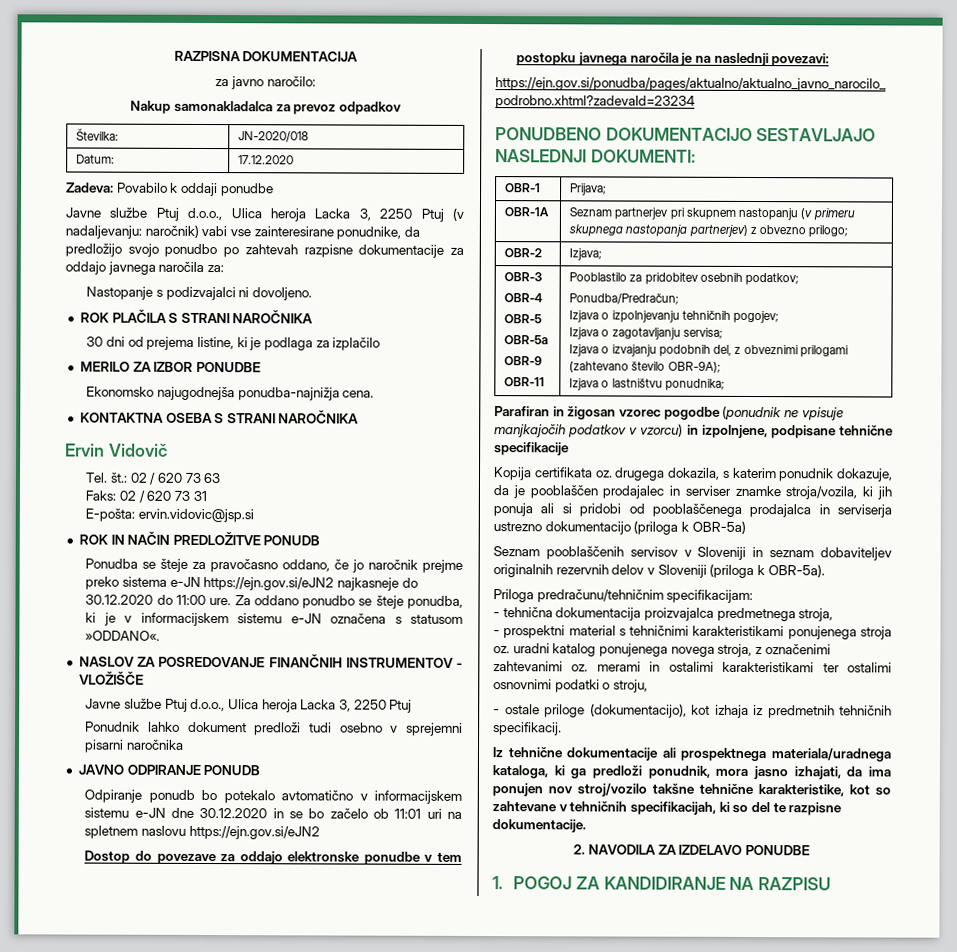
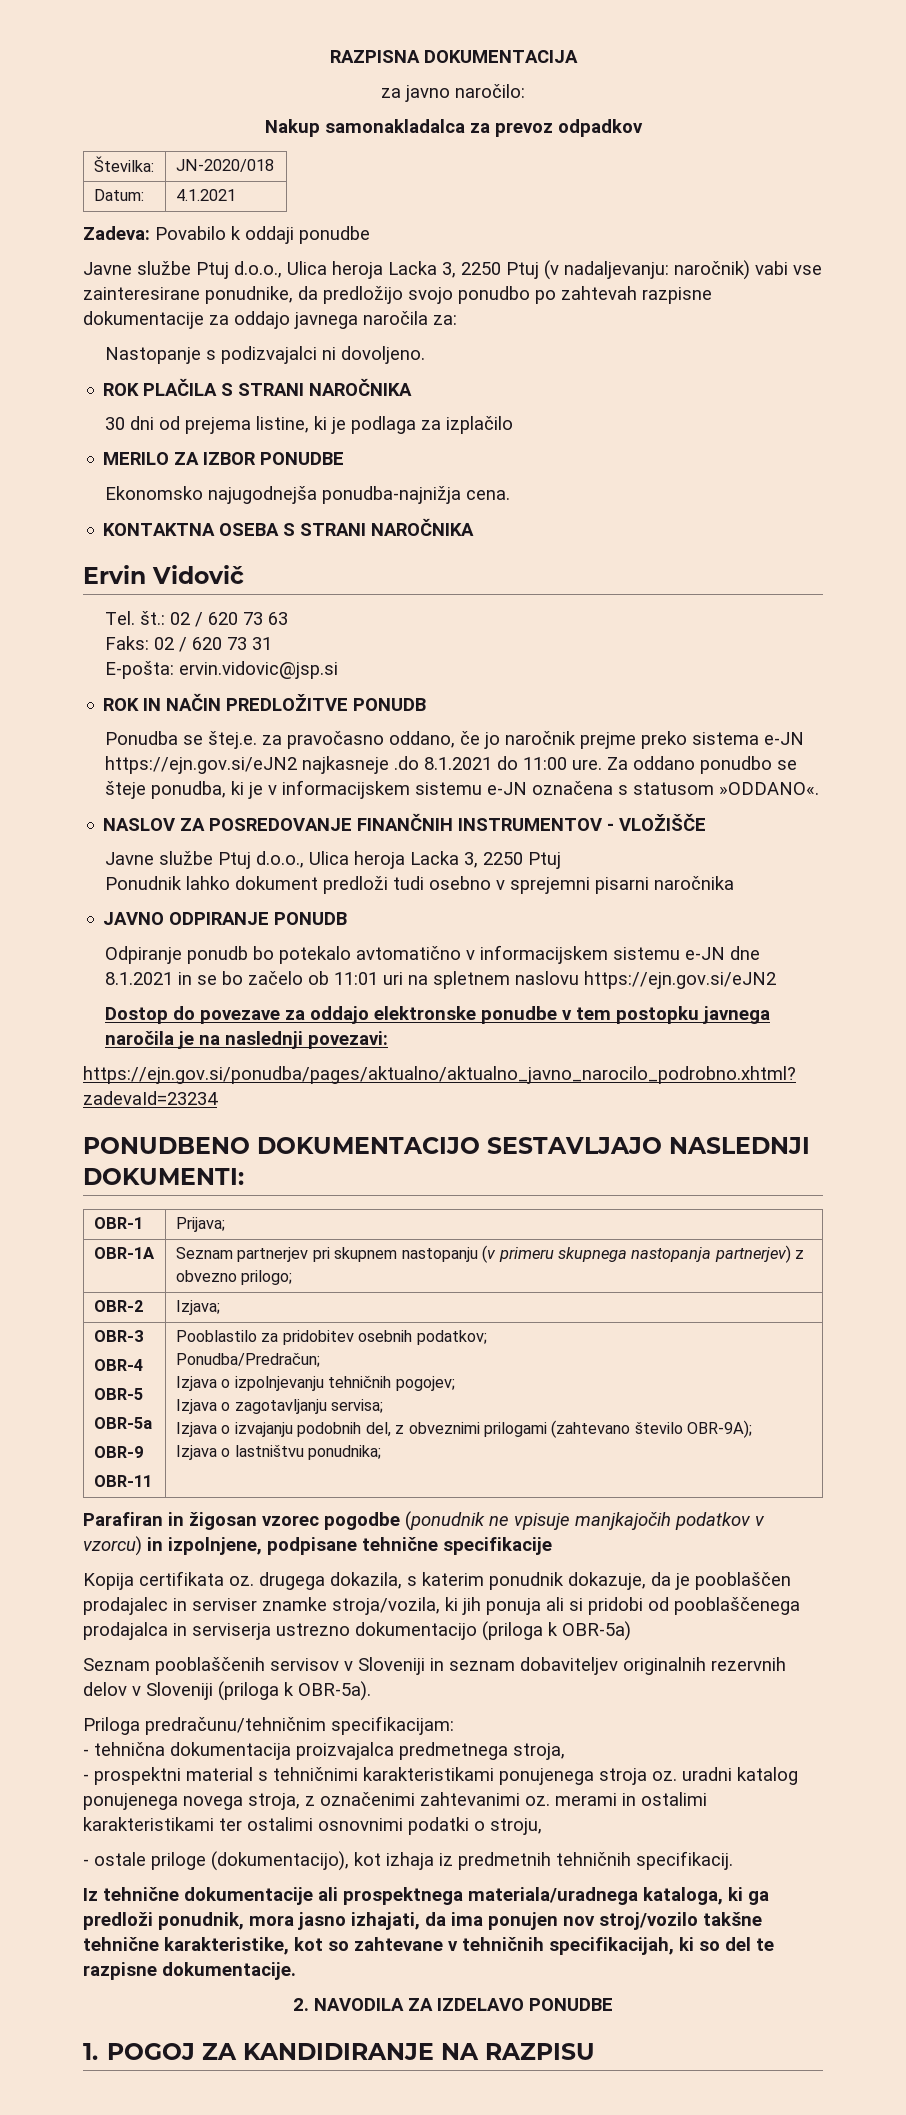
- Datum: | 17.12.2020
+ Datum: | 4.1.2021
- Ponudba se šteje za pravočasno oddano, če jo naročnik prejme preko sistema e-JN https://ejn.gov.si/eJN2 najkasneje do 30.12.2020 do 11:00 ure.
+ Ponudba se štej.e. za pravočasno oddano, če jo naročnik prejme preko sistema e-JN https://ejn.gov.si/eJN2 najkasneje .do 8.1.2021 do 11:00 ure.
- Odpiranje ponudb bo potekalo avtomatično v informacijskem sistemu e-JN dne 30.12.2020 in se bo začelo ob 11:01 uri na spletnem naslovu https://ejn.gov.si/eJN2
+ Odpiranje ponudb bo potekalo avtomatično v informacijskem sistemu e-JN dne 8.1.2021 in se bo začelo ob 11:01 uri na spletnem naslovu https://ejn.gov.si/eJN2

